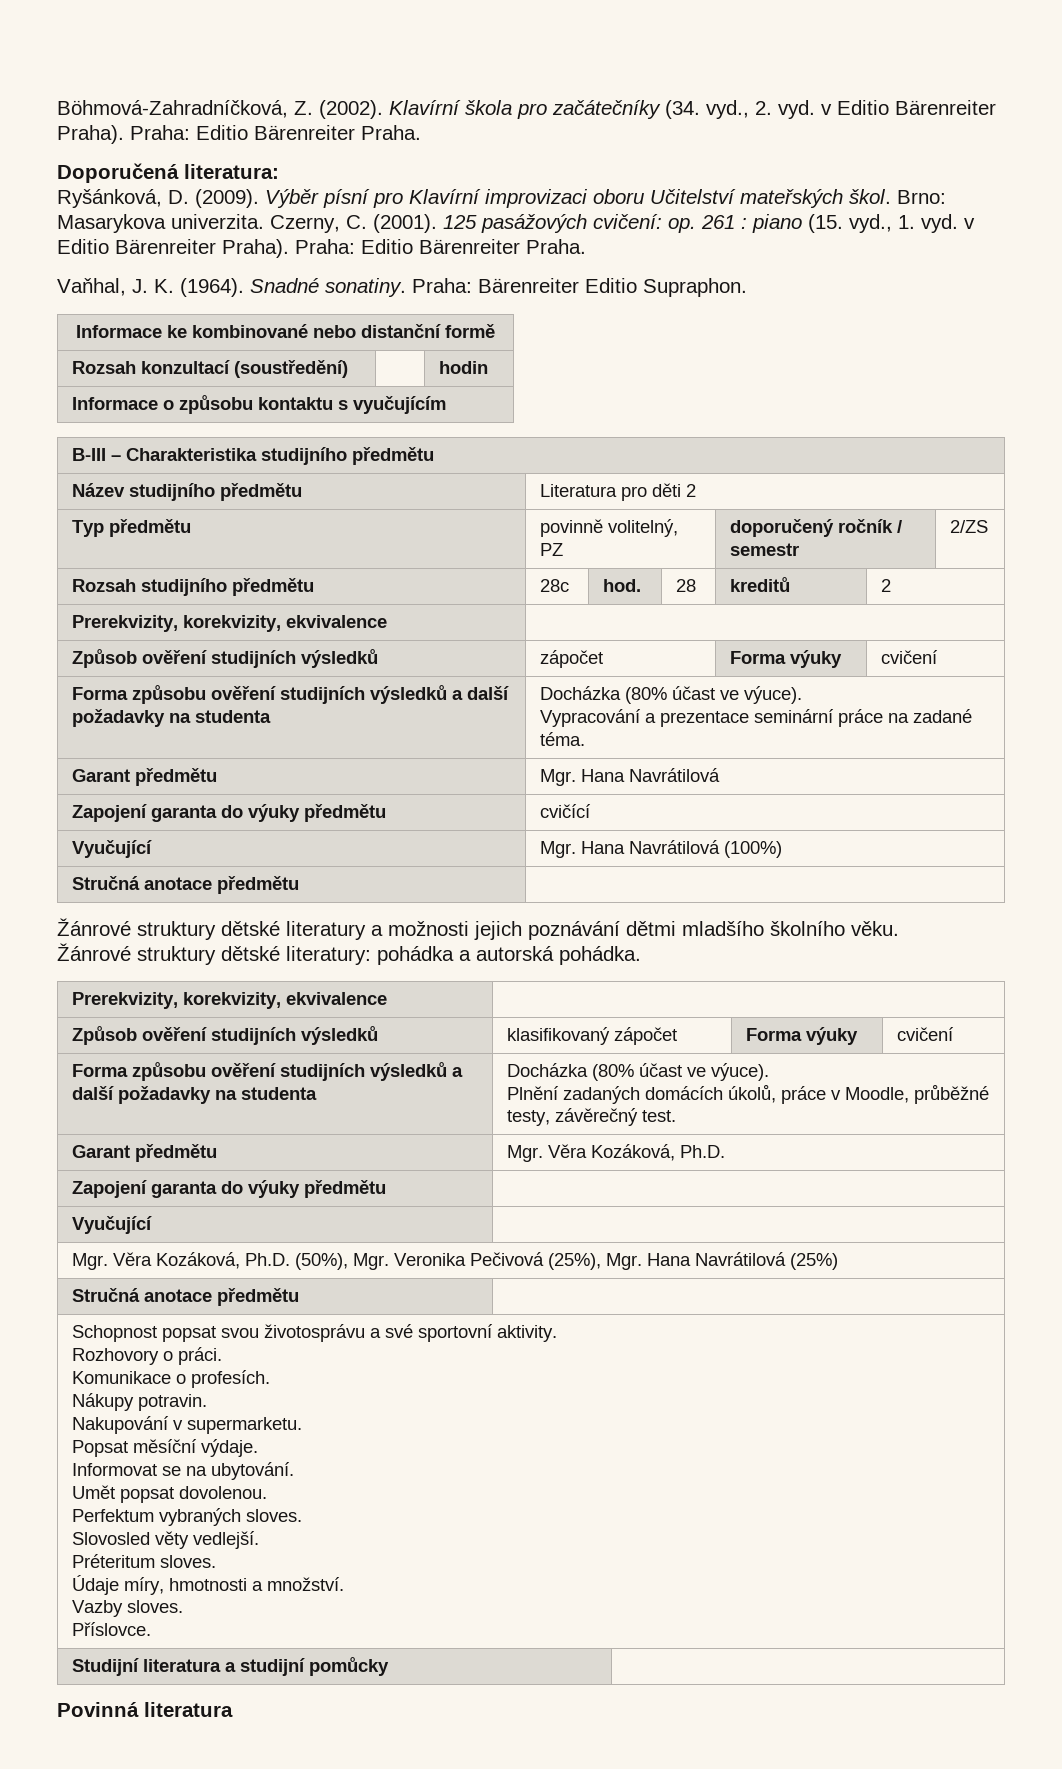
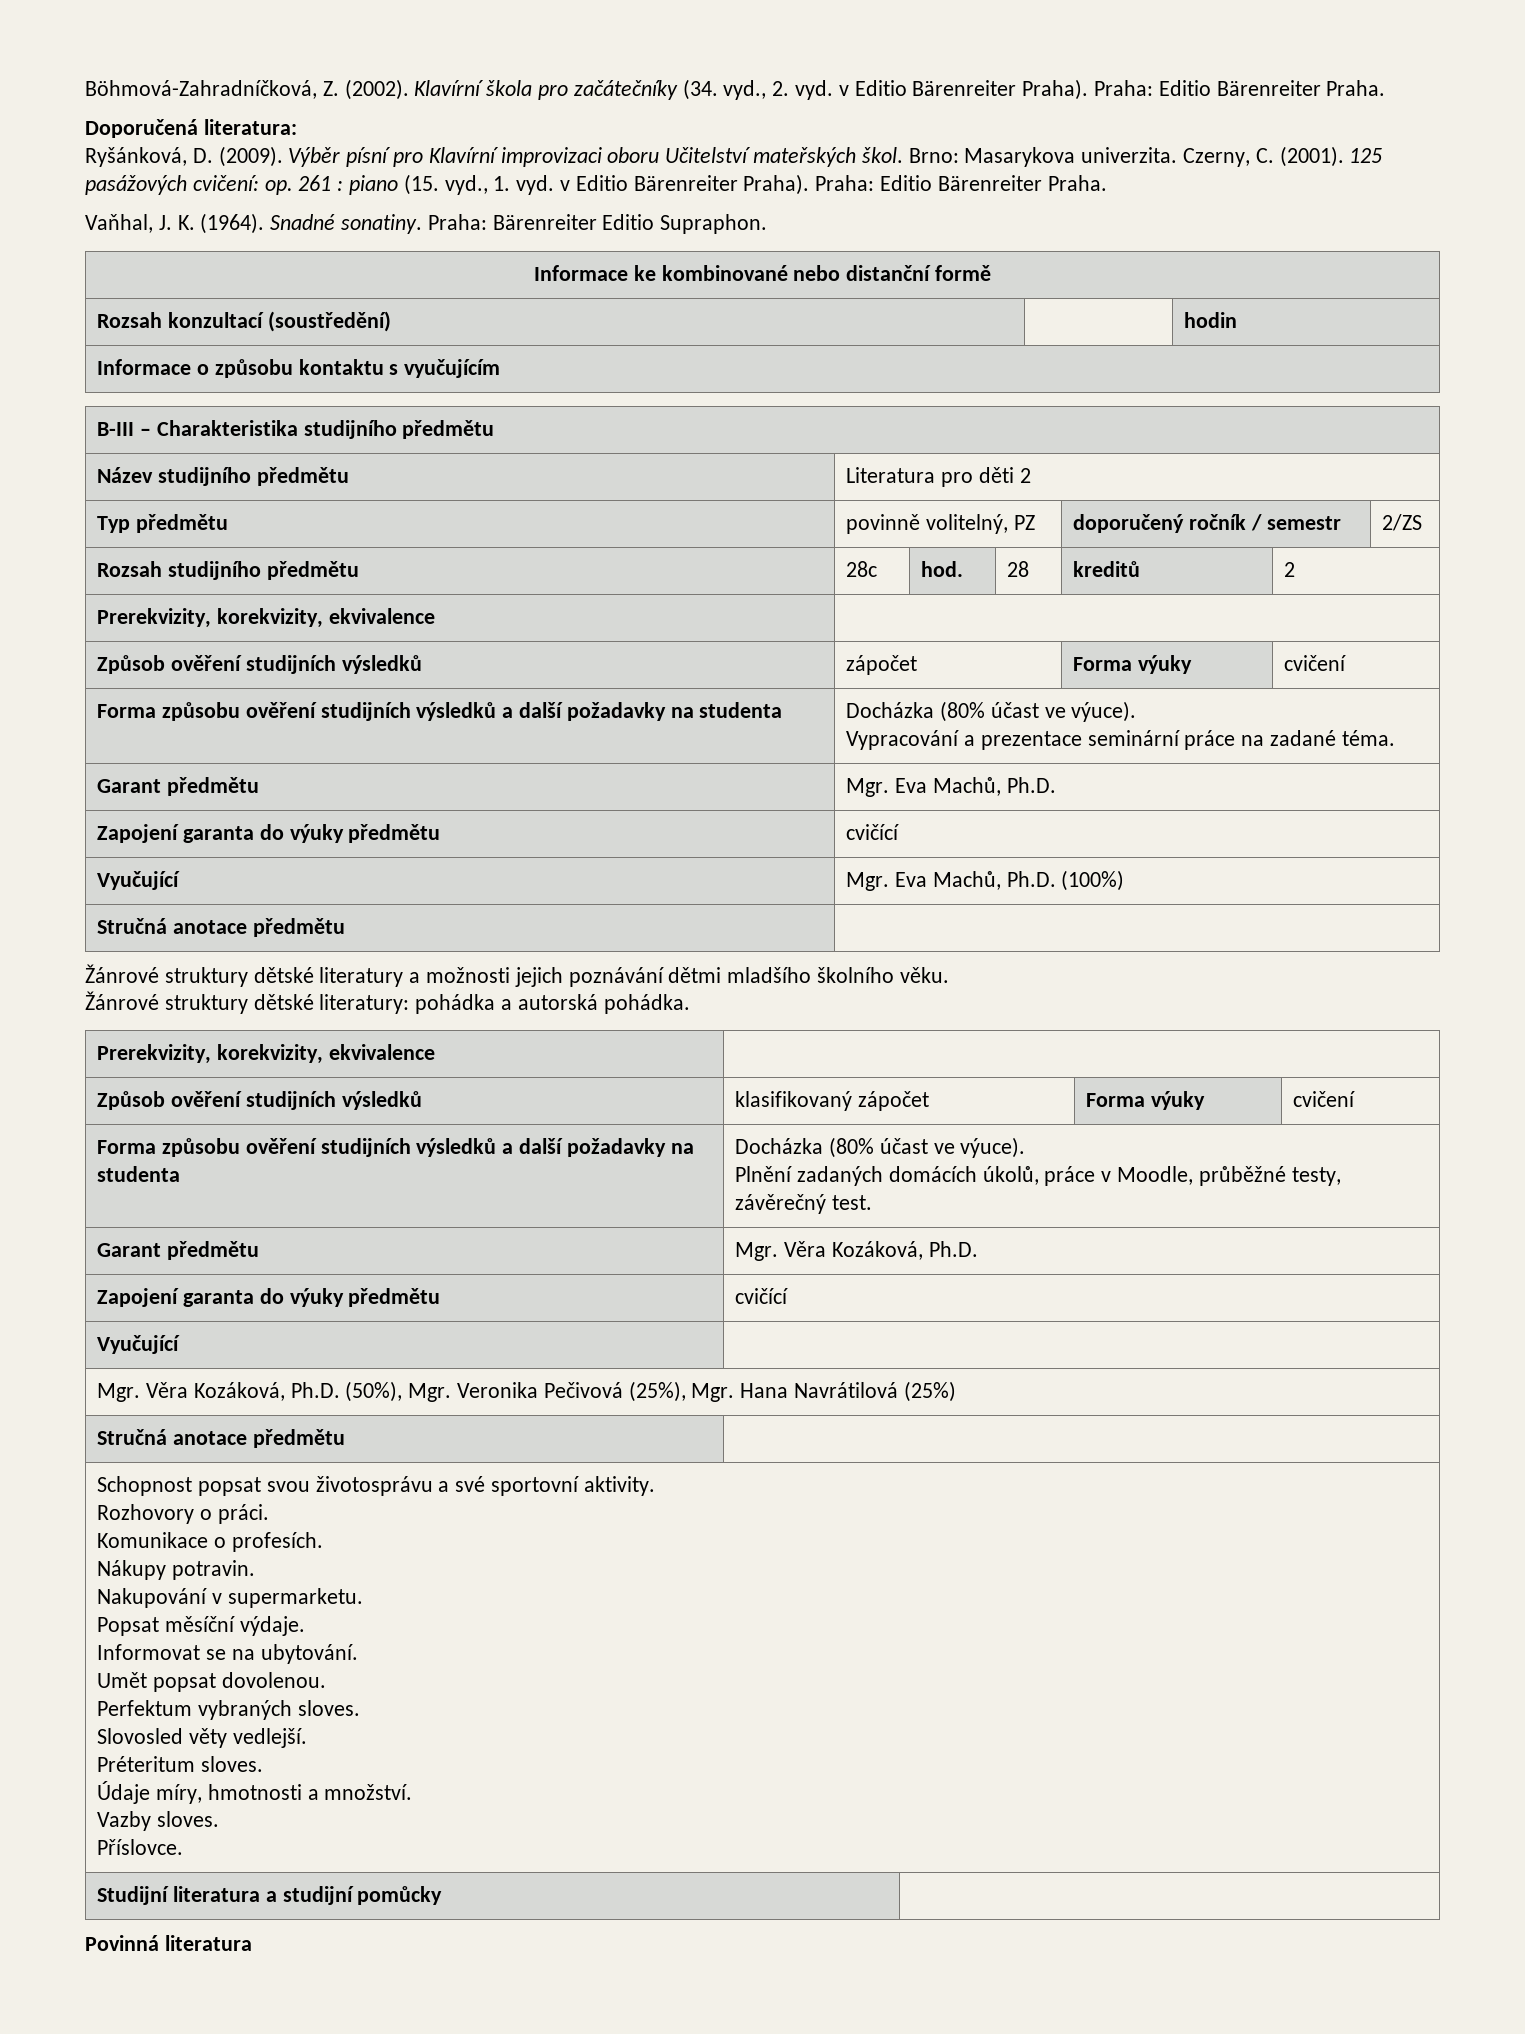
- Garant předmětu | Mgr. Hana Navrátilová
+ Garant předmětu | Mgr. Eva Machů, Ph.D.
- Vyučující | Mgr. Hana Navrátilová (100%)
+ Vyučující | Mgr. Eva Machů, Ph.D. (100%)
  Garant předmětu | Mgr. Věra Kozáková, Ph.D.
- Zapojení garanta do výuky předmětu |
+ Zapojení garanta do výuky předmětu | cvičící

